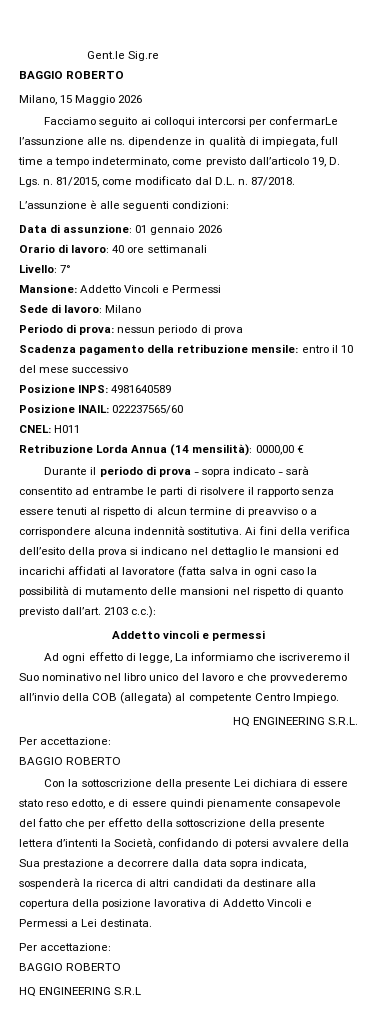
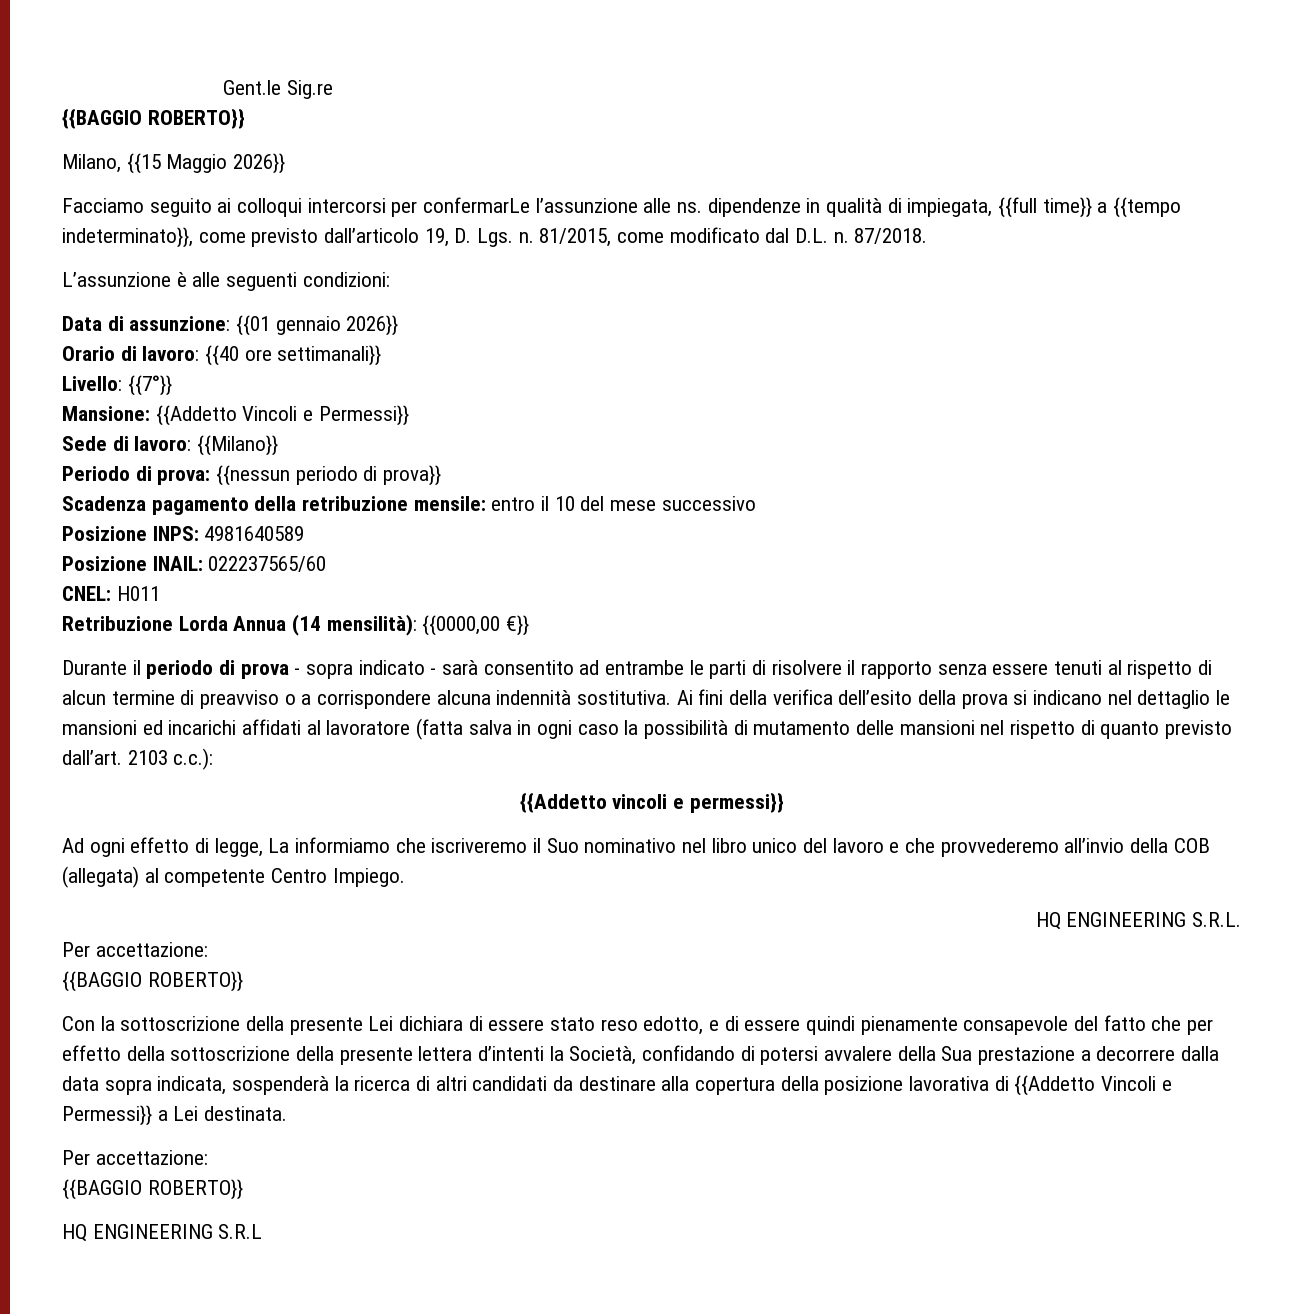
  Gent.le Sig.re
- BAGGIO ROBERTO
+ {{BAGGIO ROBERTO}}
- Milano, 15 Maggio 2026
+ Milano, {{15 Maggio 2026}}
- Facciamo seguito ai colloqui intercorsi per confermarLe l’assunzione alle ns. dipendenze in qualità di impiegata, full time a tempo indeterminato, come previsto dall’articolo 19, D. Lgs. n.
+ Facciamo seguito ai colloqui intercorsi per confermarLe l’assunzione alle ns. dipendenze in qualità di impiegata, {{full time}} a {{tempo indeterminato}}, come previsto dall’articolo 19, D. Lgs. n.
- Data di assunzione: 01 gennaio 2026
+ Data di assunzione: {{01 gennaio 2026}}
- Orario di lavoro: 40 ore settimanali
+ Orario di lavoro: {{40 ore settimanali}}
- Livello: 7°
+ Livello: {{7°}}
- Mansione: Addetto Vincoli e Permessi
+ Mansione: {{Addetto Vincoli e Permessi}}
- Sede di lavoro: Milano
+ Sede di lavoro: {{Milano}}
- Periodo di prova: nessun periodo di prova
+ Periodo di prova: {{nessun periodo di prova}}
- Retribuzione Lorda Annua (14 mensilità): 0000,00 €
+ Retribuzione Lorda Annua (14 mensilità): {{0000,00 €}}
- Addetto vincoli e permessi
+ {{Addetto vincoli e permessi}}
  HQ ENGINEERING S.R.L.
  Per accettazione:
- BAGGIO ROBERTO
+ {{BAGGIO ROBERTO}}
- Con la sottoscrizione della presente Lei dichiara di essere stato reso edotto, e di essere quindi pienamente consapevole del fatto che per effetto della sottoscrizione della presente lettera d’intenti la Società, confidando di potersi avvalere della Sua prestazione a decorrere dalla data sopra indicata, sospenderà la ricerca di altri candidati da destinare alla copertura della posizione lavorativa di Addetto Vincoli e Permessi a Lei destinata.
+ Con la sottoscrizione della presente Lei dichiara di essere stato reso edotto, e di essere quindi pienamente consapevole del fatto che per effetto della sottoscrizione della presente lettera d’intenti la Società, confidando di potersi avvalere della Sua prestazione a decorrere dalla data sopra indicata, sospenderà la ricerca di altri candidati da destinare alla copertura della posizione lavorativa di {{Addetto Vincoli e Permessi}} a Lei destinata.
  Per accettazione:
- BAGGIO ROBERTO
+ {{BAGGIO ROBERTO}}

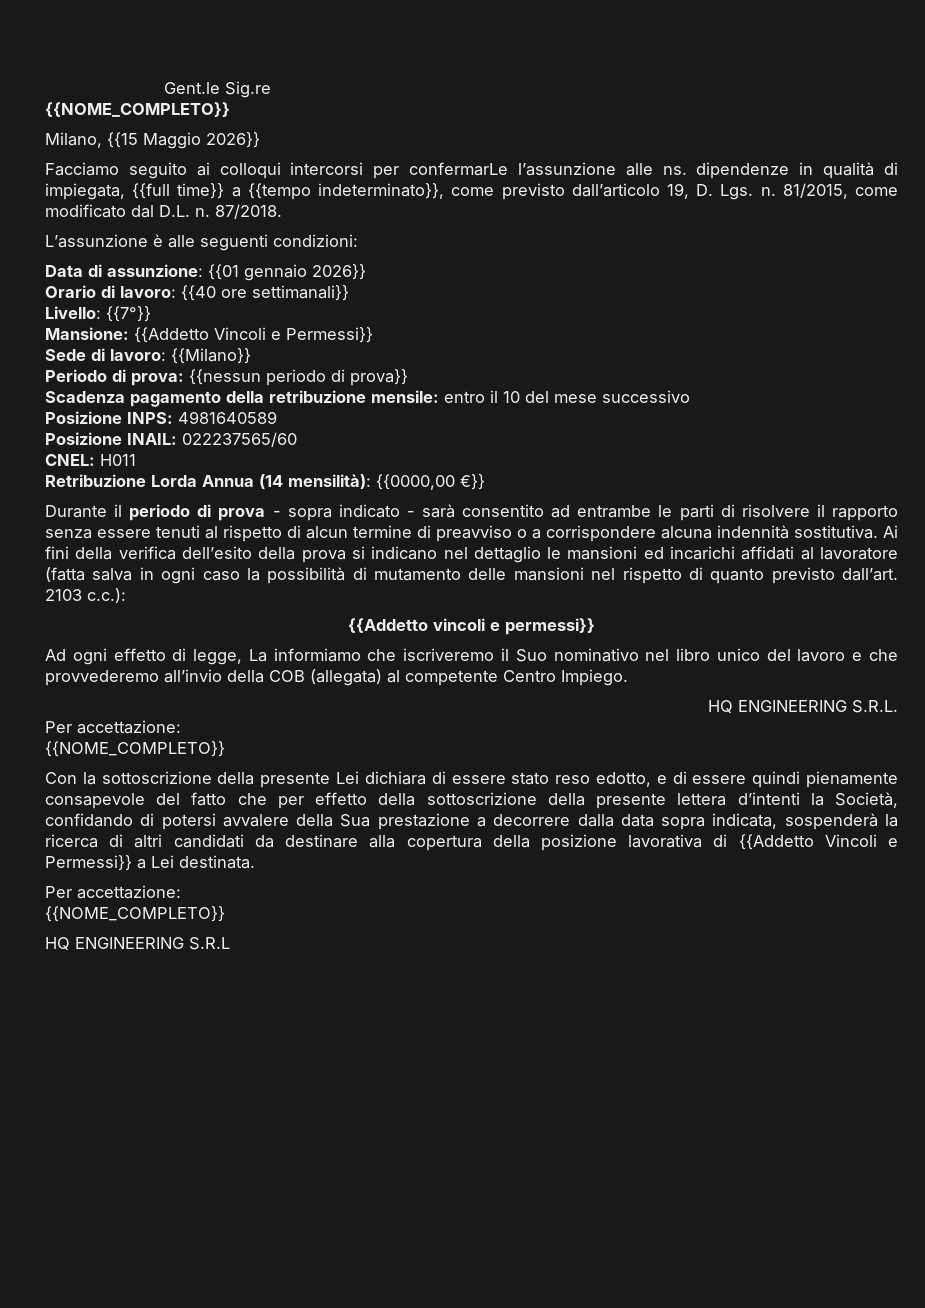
  Gent.le Sig.re
- {{BAGGIO ROBERTO}}
+ {{NOME_COMPLETO}}
  HQ ENGINEERING S.R.L.
  Per accettazione:
- {{BAGGIO ROBERTO}}
+ {{NOME_COMPLETO}}
  Con la sottoscrizione della presente Lei dichiara di essere stato reso edotto, e di essere quindi pienamente consapevole del fatto che per effetto della sottoscrizione della presente lettera d’intenti la Società, confidando di potersi avvalere della Sua prestazione a decorrere dalla data sopra indicata, sospenderà la ricerca di altri candidati da destinare alla copertura della posizione lavorativa di {{Addetto Vincoli e Permessi}} a Lei destinata.
  Per accettazione:
- {{BAGGIO ROBERTO}}
+ {{NOME_COMPLETO}}

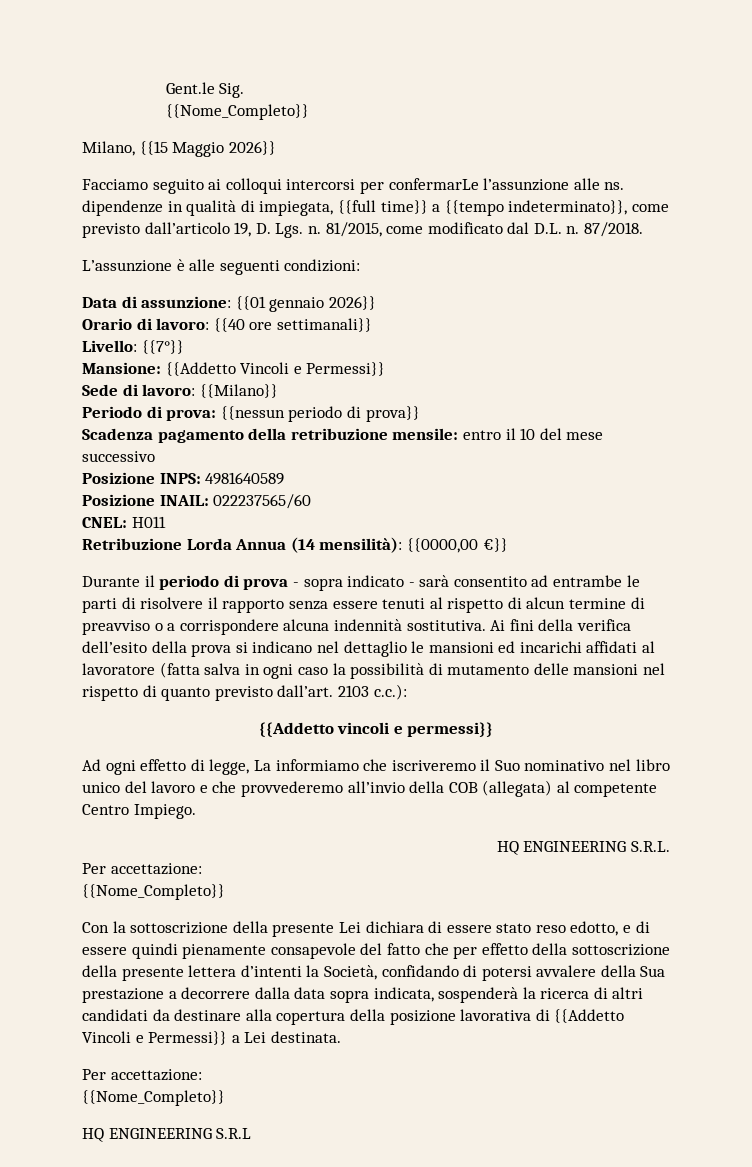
- Gent.le Sig.re
- {{NOME_COMPLETO}}
+ Gent.le Sig.
+ {{Nome_Completo}}
  HQ ENGINEERING S.R.L.
  Per accettazione:
- {{NOME_COMPLETO}}
+ {{Nome_Completo}}
  Con la sottoscrizione della presente Lei dichiara di essere stato reso edotto, e di essere quindi pienamente consapevole del fatto che per effetto della sottoscrizione della presente lettera d’intenti la Società, confidando di potersi avvalere della Sua prestazione a decorrere dalla data sopra indicata, sospenderà la ricerca di altri candidati da destinare alla copertura della posizione lavorativa di {{Addetto Vincoli e Permessi}} a Lei destinata.
  Per accettazione:
- {{NOME_COMPLETO}}
+ {{Nome_Completo}}

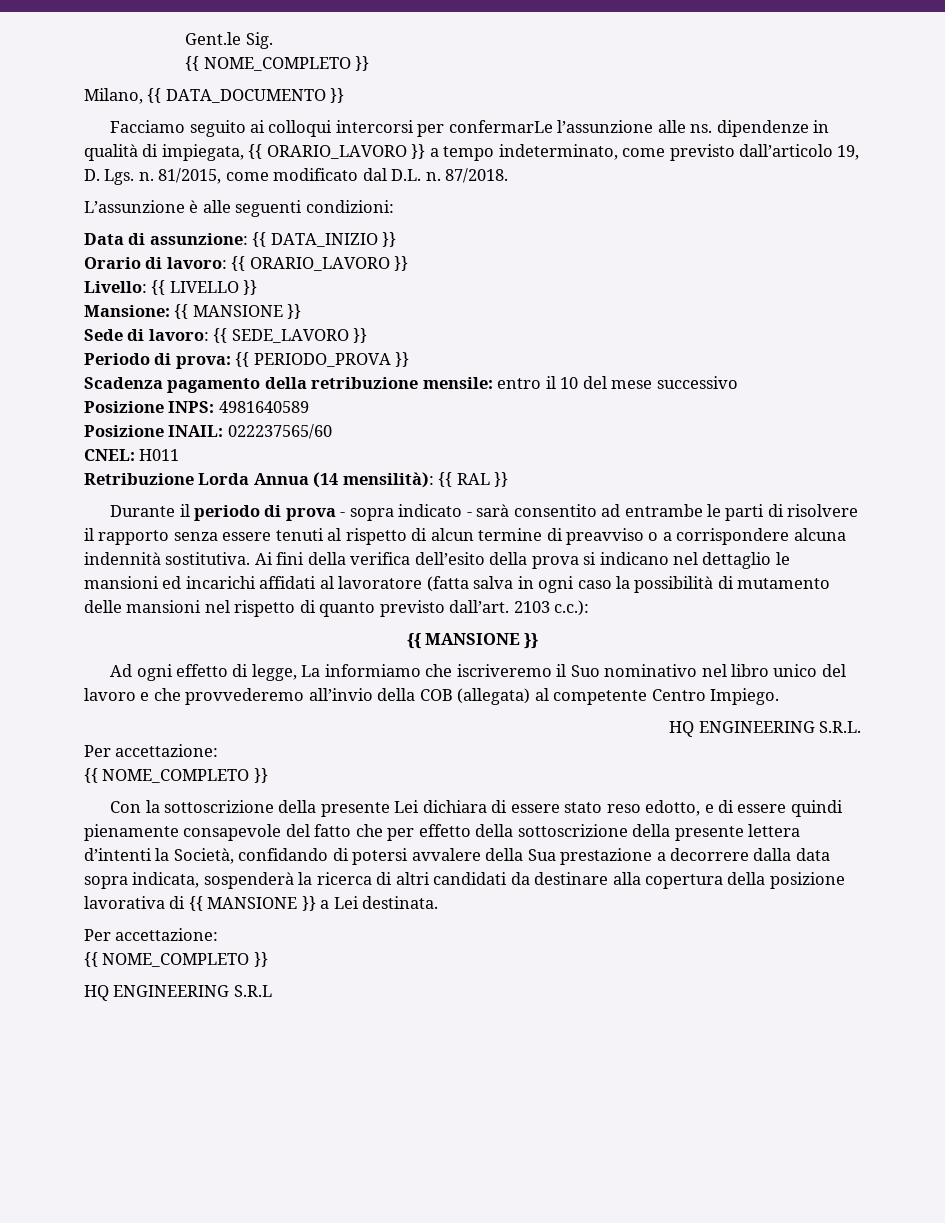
  Gent.le Sig.
- {{Nome_Completo}}
- Milano, {{15 Maggio 2026}}
+ {{ NOME_COMPLETO }}
+ Milano, {{ DATA_DOCUMENTO }}
- Facciamo seguito ai colloqui intercorsi per confermarLe l’assunzione alle ns. dipendenze in qualità di impiegata, {{full time}} a {{tempo indeterminato}}, come previsto dall’articolo 19, D. Lgs. n.
+ Facciamo seguito ai colloqui intercorsi per confermarLe l’assunzione alle ns. dipendenze in qualità di impiegata, {{ ORARIO_LAVORO }} a tempo indeterminato, come previsto dall’articolo 19, D. Lgs. n.
- Data di assunzione: {{01 gennaio 2026}}
+ Data di assunzione: {{ DATA_INIZIO }}
- Orario di lavoro: {{40 ore settimanali}}
- Livello: {{7°}}
- Mansione: {{Addetto Vincoli e Permessi}}
+ Orario di lavoro: {{ ORARIO_LAVORO }}
+ Livello: {{ LIVELLO }}
+ Mansione: {{ MANSIONE }}
- Sede di lavoro: {{Milano}}
+ Sede di lavoro: {{ SEDE_LAVORO }}
- Periodo di prova: {{nessun periodo di prova}}
+ Periodo di prova: {{ PERIODO_PROVA }}
- Retribuzione Lorda Annua (14 mensilità): {{0000,00 €}}
+ Retribuzione Lorda Annua (14 mensilità): {{ RAL }}
  2103 c.c.):
- {{Addetto vincoli e permessi}}
+ {{ MANSIONE }}
  HQ ENGINEERING S.R.L.
  Per accettazione:
- {{Nome_Completo}}
+ {{ NOME_COMPLETO }}
- Con la sottoscrizione della presente Lei dichiara di essere stato reso edotto, e di essere quindi pienamente consapevole del fatto che per effetto della sottoscrizione della presente lettera d’intenti la Società, confidando di potersi avvalere della Sua prestazione a decorrere dalla data sopra indicata, sospenderà la ricerca di altri candidati da destinare alla copertura della posizione lavorativa di {{Addetto Vincoli e Permessi}} a Lei destinata.
+ Con la sottoscrizione della presente Lei dichiara di essere stato reso edotto, e di essere quindi pienamente consapevole del fatto che per effetto della sottoscrizione della presente lettera d’intenti la Società, confidando di potersi avvalere della Sua prestazione a decorrere dalla data sopra indicata, sospenderà la ricerca di altri candidati da destinare alla copertura della posizione lavorativa di {{ MANSIONE }} a Lei destinata.
  Per accettazione:
- {{Nome_Completo}}
+ {{ NOME_COMPLETO }}

